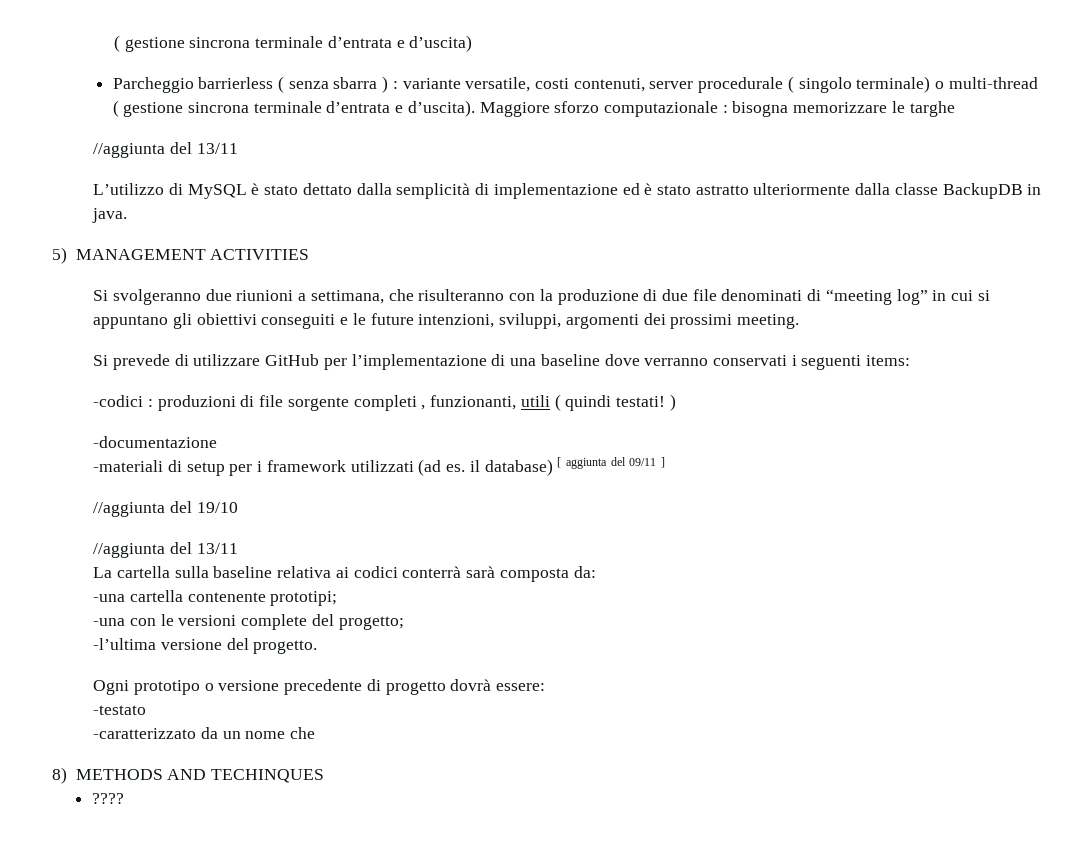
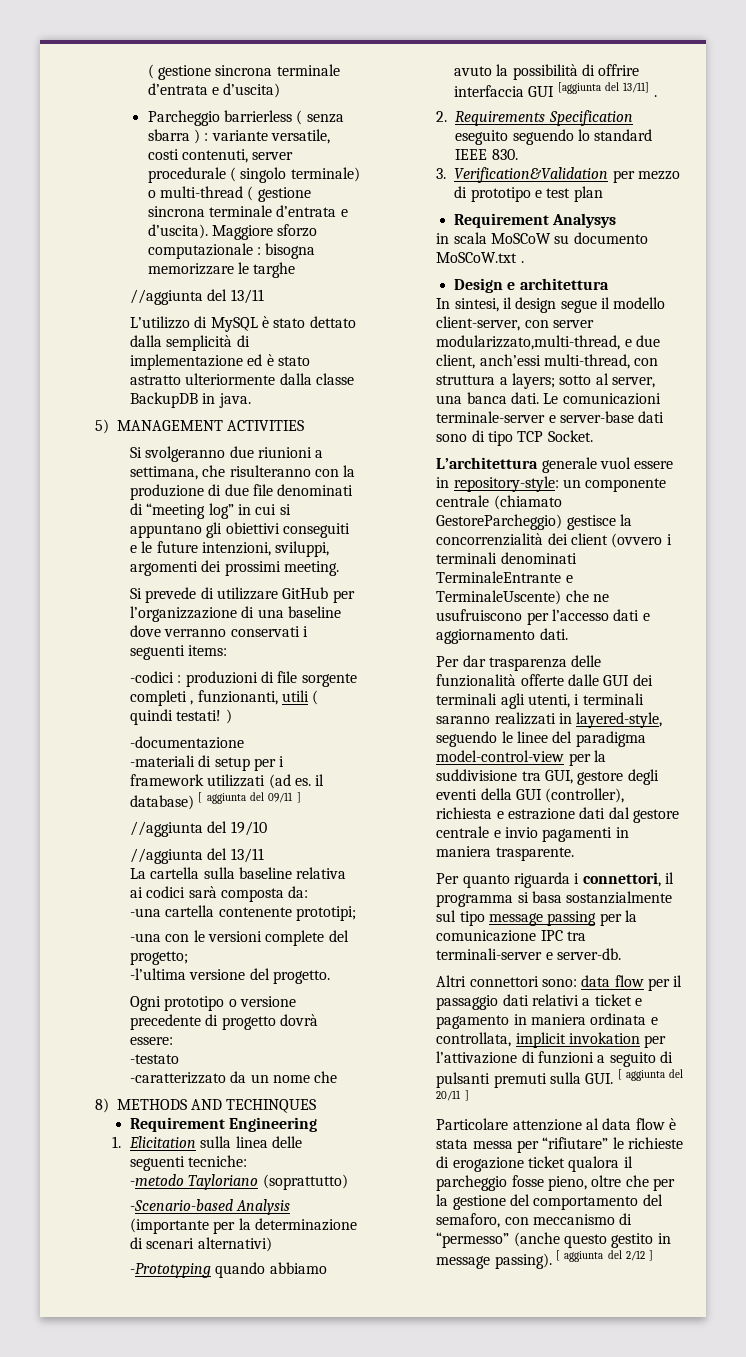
- Si prevede di utilizzare GitHub per l’implementazione di una baseline dove verranno conservati i seguenti items:
+ Si prevede di utilizzare GitHub per l’organizzazione di una baseline dove verranno conservati i seguenti items:
- La cartella sulla baseline relativa ai codici conterrà sarà composta da:
+ La cartella sulla baseline relativa ai codici sarà composta da:
- ????
+ Requirement Engineering
+ 1. Elicitation sulla linea delle seguenti tecniche:
+ -metodo Tayloriano (soprattutto)
+ -Scenario-based Analysis (importante per la determinazione di scenari alternativi)
+ -Prototyping quando abbiamo avuto la possibilità di offrire interfaccia GUI [aggiunta del 13/11] .
+ 2. Requirements Specification eseguito seguendo lo standard IEEE 830.
+ 3. Verification&Validation per mezzo di prototipo e test plan
+ Requirement Analysys
+ in scala MoSCoW su documento MoSCoW.txt .
+ Design e architettura
+ In sintesi, il design segue il modello client-server, con server modularizzato,multi-thread, e due client, anch’essi multi-thread, con struttura a layers; sotto al server, una banca dati. Le comunicazioni terminale-server e server-base dati sono di tipo TCP Socket.
+ L’architettura generale vuol essere in repository-style: un componente centrale (chiamato GestoreParcheggio) gestisce la concorrenzialità dei client (ovvero i terminali denominati TerminaleEntrante e TerminaleUscente) che ne usufruiscono per l’accesso dati e aggiornamento dati.
+ Per dar trasparenza delle funzionalità offerte dalle GUI dei terminali agli utenti, i terminali saranno realizzati in layered-style, seguendo le linee del paradigma model-control-view per la suddivisione tra GUI, gestore degli eventi della GUI (controller), richiesta e estrazione dati dal gestore centrale e invio pagamenti in maniera trasparente.
+ Per quanto riguarda i connettori, il programma si basa sostanzialmente sul tipo message passing per la comunicazione IPC tra terminali-server e server-db.
+ Altri connettori sono: data flow per il passaggio dati relativi a ticket e pagamento in maniera ordinata e controllata, implicit invokation per l’attivazione di funzioni a seguito di pulsanti premuti sulla GUI. [ aggiunta del 20/11 ]
+ Particolare attenzione al data flow è stata messa per “rifiutare” le richieste di erogazione ticket qualora il parcheggio fosse pieno, oltre che per la gestione del comportamento del semaforo, con meccanismo di “permesso” (anche questo gestito in message passing). [ aggiunta del 2/12 ]

